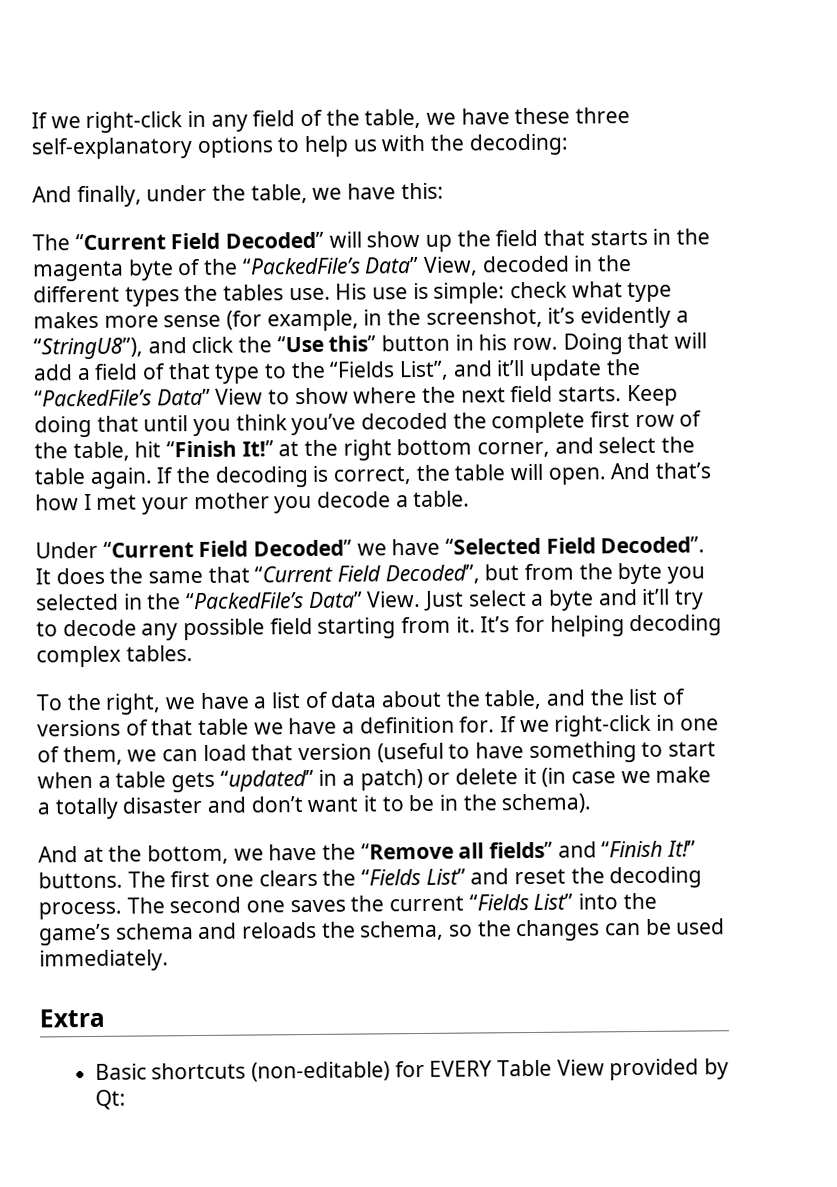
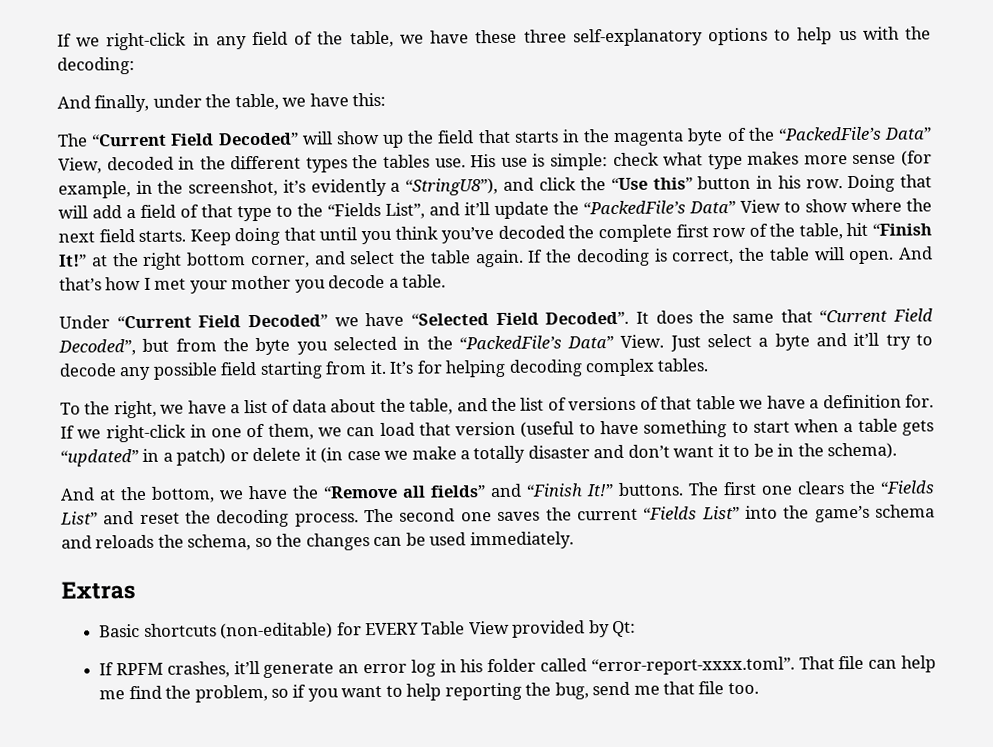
- Extra
+ Extras
+ If RPFM crashes, it’ll generate an error log in his folder called “error-report-xxxx.toml”. That file can help me find the problem, so if you want to help reporting the bug, send me that file too.

